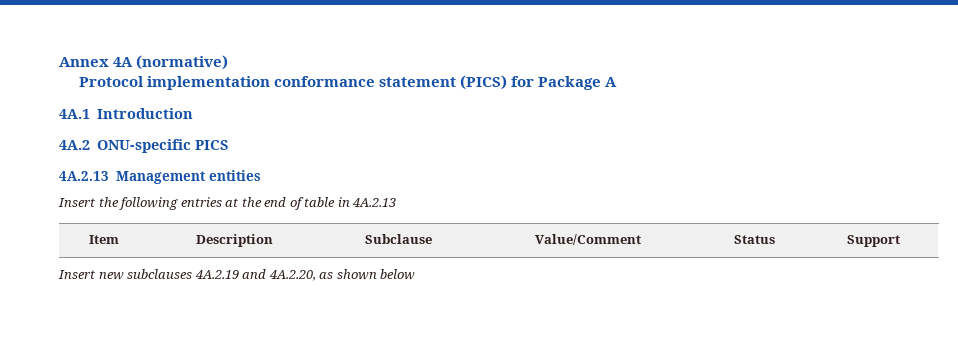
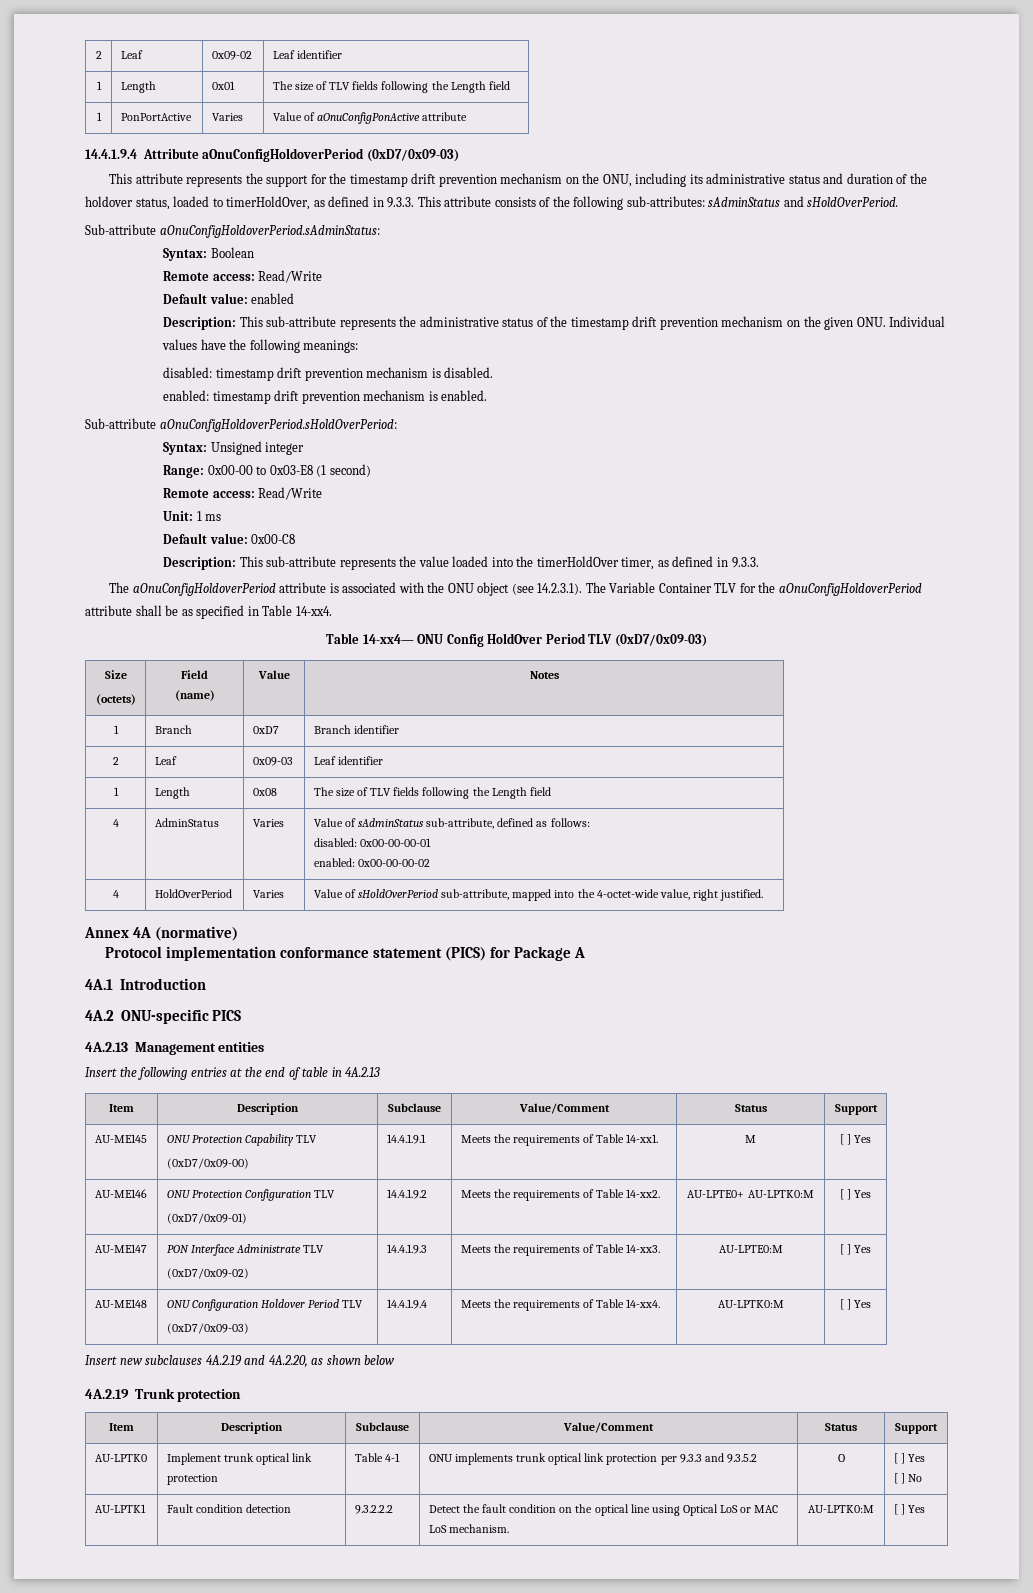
+ 2 | Leaf | 0x09-02 | Leaf identifier
+ 1 | Length | 0x01 | The size of TLV fields following the Length field
+ 1 | PonPortActive | Varies | Value of aOnuConfigPonActive attribute
+ 14.4.1.9.4 Attribute aOnuConfigHoldoverPeriod (0xD7/0x09-03)
+ This attribute represents the support for the timestamp drift prevention mechanism on the ONU, including its administrative status and duration of the holdover status, loaded to timerHoldOver, as defined in 9.3.3. This attribute consists of the following sub-attributes: sAdminStatus and sHoldOverPeriod.
+ Sub-attribute aOnuConfigHoldoverPeriod.sAdminStatus:
+ Syntax: Boolean
+ Remote access: Read/Write
+ Default value: enabled
+ Description: This sub-attribute represents the administrative status of the timestamp drift prevention mechanism on the given ONU. Individual values have the following meanings:
+ disabled: timestamp drift prevention mechanism is disabled.
+ enabled: timestamp drift prevention mechanism is enabled.
+ Sub-attribute aOnuConfigHoldoverPeriod.sHoldOverPeriod:
+ Syntax: Unsigned integer
+ Range: 0x00-00 to 0x03-E8 (1 second)
+ Remote access: Read/Write
+ Unit: 1 ms
+ Default value: 0x00-C8
+ Description: This sub-attribute represents the value loaded into the timerHoldOver timer, as defined in 9.3.3.
+ The aOnuConfigHoldoverPeriod attribute is associated with the ONU object (see 14.2.3.1). The Variable Container TLV for the aOnuConfigHoldoverPeriod attribute shall be as specified in Table 14-xx4.
+ Table 14-xx4— ONU Config HoldOver Period TLV (0xD7/0x09-03)
+ Size
+ (octets) | Field
+ (name) | Value | Notes
+ 1 | Branch | 0xD7 | Branch identifier
+ 2 | Leaf | 0x09-03 | Leaf identifier
+ 1 | Length | 0x08 | The size of TLV fields following the Length field
+ 4 | AdminStatus | Varies | Value of sAdminStatus sub-attribute, defined as follows:
+ disabled: 0x00-00-00-01
+ enabled: 0x00-00-00-02
+ 4 | HoldOverPeriod | Varies | Value of sHoldOverPeriod sub-attribute, mapped into the 4-octet-wide value, right justified.
+ AU-ME145 | ONU Protection Capability TLV
+ (0xD7/0x09-00) | 14.4.1.9.1 | Meets the requirements of Table 14-xx1. | M | [ ] Yes
+ AU-ME146 | ONU Protection Configuration TLV
+ (0xD7/0x09-01) | 14.4.1.9.2 | Meets the requirements of Table 14-xx2. | AU-LPTE0+ AU-LPTK0:M | [ ] Yes
+ AU-ME147 | PON Interface Administrate TLV
+ (0xD7/0x09-02) | 14.4.1.9.3 | Meets the requirements of Table 14-xx3. | AU-LPTE0:M | [ ] Yes
+ AU-ME148 | ONU Configuration Holdover Period TLV
+ (0xD7/0x09-03) | 14.4.1.9.4 | Meets the requirements of Table 14-xx4. | AU-LPTK0:M | [ ] Yes
+ 4A.2.19 Trunk protection
+ Item | Description | Subclause | Value/Comment | Status | Support
+ AU-LPTK0 | Implement trunk optical link protection | Table 4-1 | ONU implements trunk optical link protection per 9.3.3 and 9.3.5.2 | O | [ ] Yes
+ [ ] No
+ AU-LPTK1 | Fault condition detection | 9.3.2.2.2 | Detect the fault condition on the optical line using Optical LoS or MAC LoS mechanism. | AU-LPTK0:M | [ ] Yes

